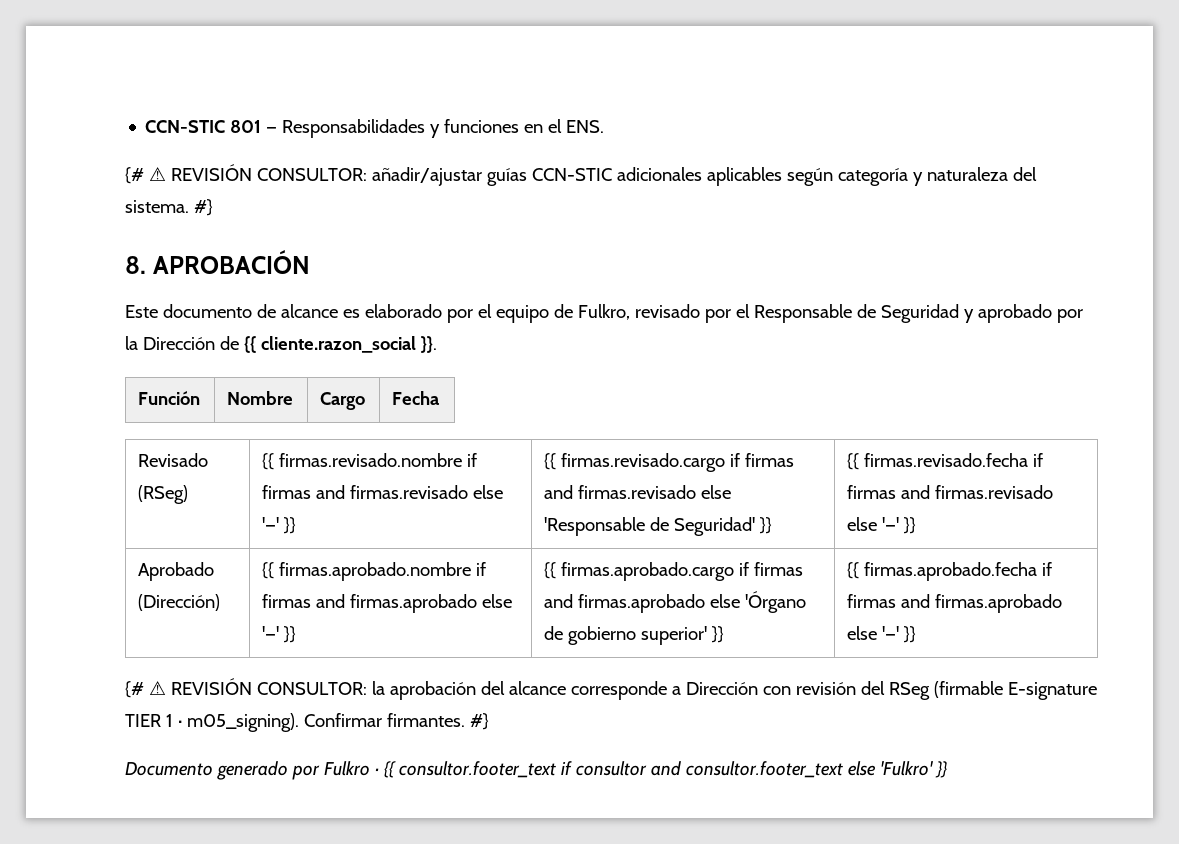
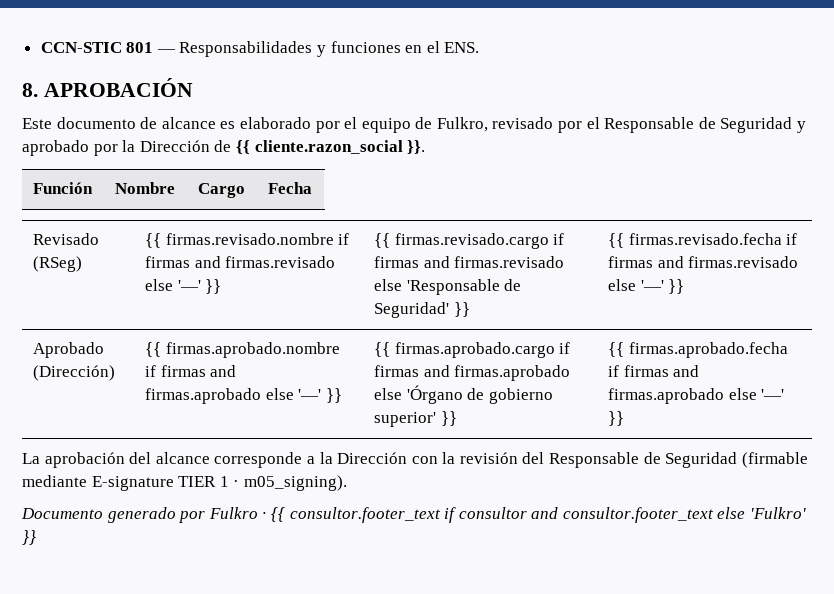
- {# ⚠ REVISIÓN CONSULTOR: añadir/ajustar guías CCN-STIC adicionales aplicables según categoría y naturaleza del sistema. #}
- {# ⚠ REVISIÓN CONSULTOR: la aprobación del alcance corresponde a Dirección con revisión del RSeg (firmable E-signature TIER 1 · m05_signing). Confirmar firmantes. #}
+ La aprobación del alcance corresponde a la Dirección con la revisión del Responsable de Seguridad (firmable mediante E-signature TIER 1 · m05_signing).

